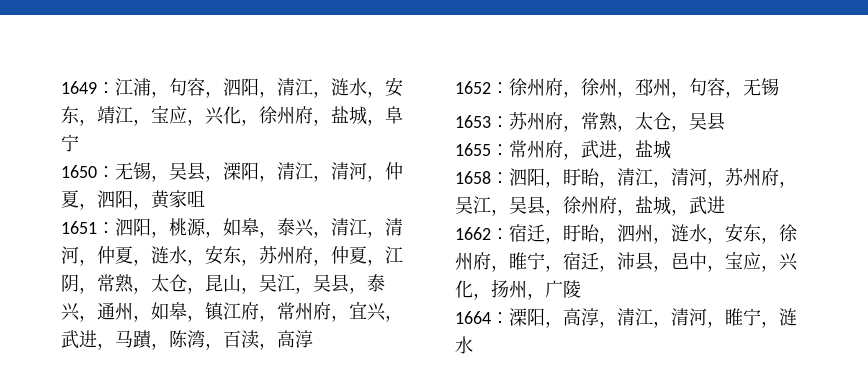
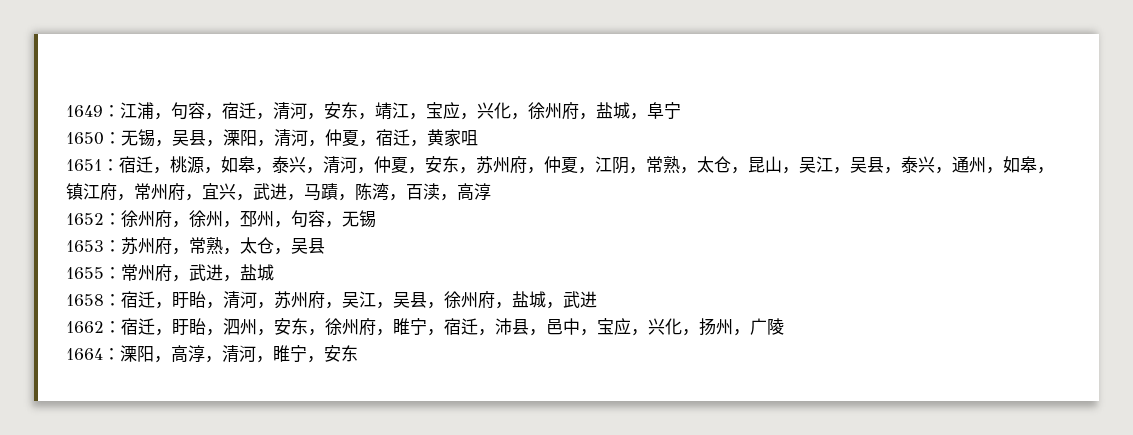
- 1649：江浦，句容，泗阳，清江，涟水，安东，靖江，宝应，兴化，徐州府，盐城，阜宁
+ 1649：江浦，句容，宿迁，清河，安东，靖江，宝应，兴化，徐州府，盐城，阜宁
- 1650：无锡，吴县，溧阳，清江，清河，仲夏，泗阳，黄家咀
+ 1650：无锡，吴县，溧阳，清河，仲夏，宿迁，黄家咀
- 1651：泗阳，桃源，如皋，泰兴，清江，清河，仲夏，涟水，安东，苏州府，仲夏，江阴，常熟，太仓，昆山，吴江，吴县，泰兴，通州，如皋，镇江府，常州府，宜兴，武进，马蹟，陈湾，百渎，高淳
+ 1651：宿迁，桃源，如皋，泰兴，清河，仲夏，安东，苏州府，仲夏，江阴，常熟，太仓，昆山，吴江，吴县，泰兴，通州，如皋，镇江府，常州府，宜兴，武进，马蹟，陈湾，百渎，高淳
- 1658：泗阳，盱眙，清江，清河，苏州府，吴江，吴县，徐州府，盐城，武进
+ 1658：宿迁，盱眙，清河，苏州府，吴江，吴县，徐州府，盐城，武进
- 1662：宿迁，盱眙，泗州，涟水，安东，徐州府，睢宁，宿迁，沛县，邑中，宝应，兴化，扬州，广陵
+ 1662：宿迁，盱眙，泗州，安东，徐州府，睢宁，宿迁，沛县，邑中，宝应，兴化，扬州，广陵
- 1664：溧阳，高淳，清江，清河，睢宁，涟水
+ 1664：溧阳，高淳，清河，睢宁，安东

